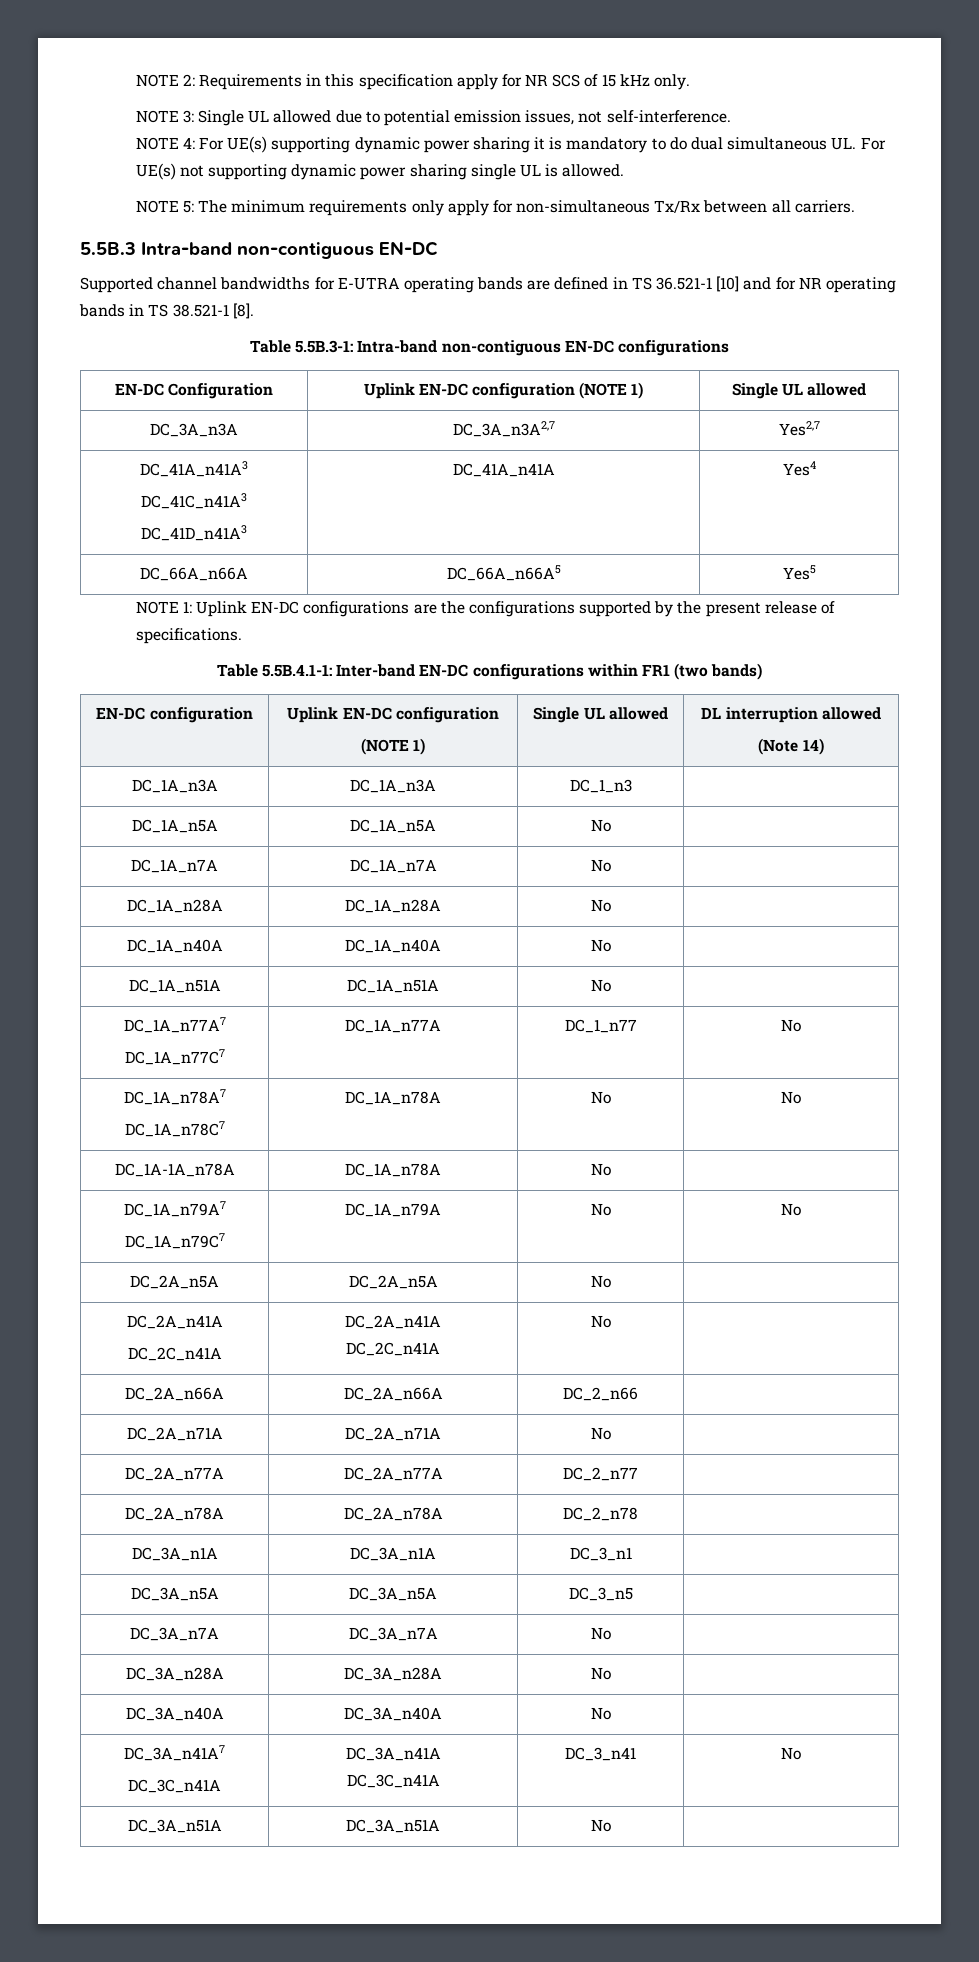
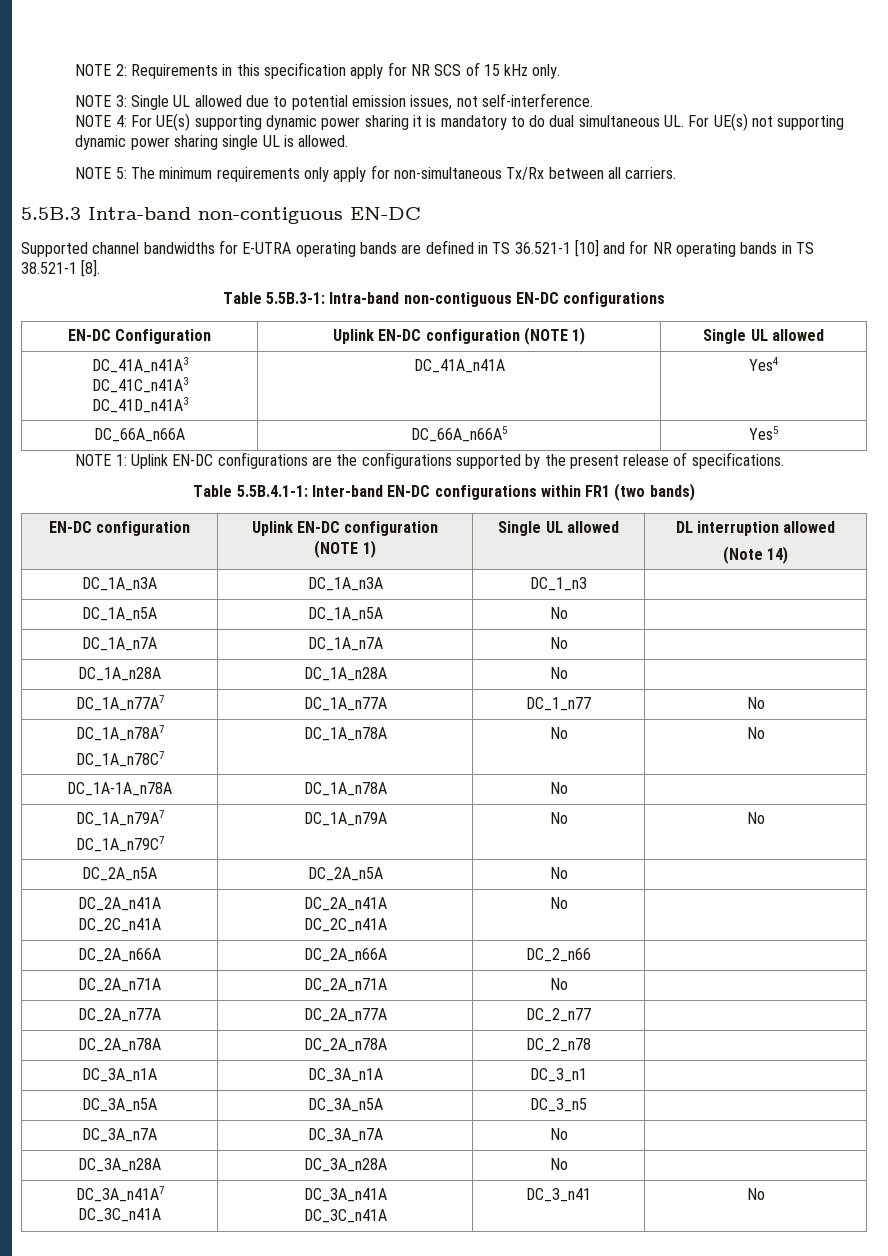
- DC_3A_n3A | DC_3A_n3A2,7 | Yes2,7
- DC_1A_n40A | DC_1A_n40A | No |
- DC_1A_n51A | DC_1A_n51A | No |
- DC_1A_n77A7
- DC_1A_n77C7 | DC_1A_n77A | DC_1_n77 | No
+ DC_1A_n77A7 | DC_1A_n77A | DC_1_n77 | No
- DC_3A_n40A | DC_3A_n40A | No |
- DC_3A_n51A | DC_3A_n51A | No |

